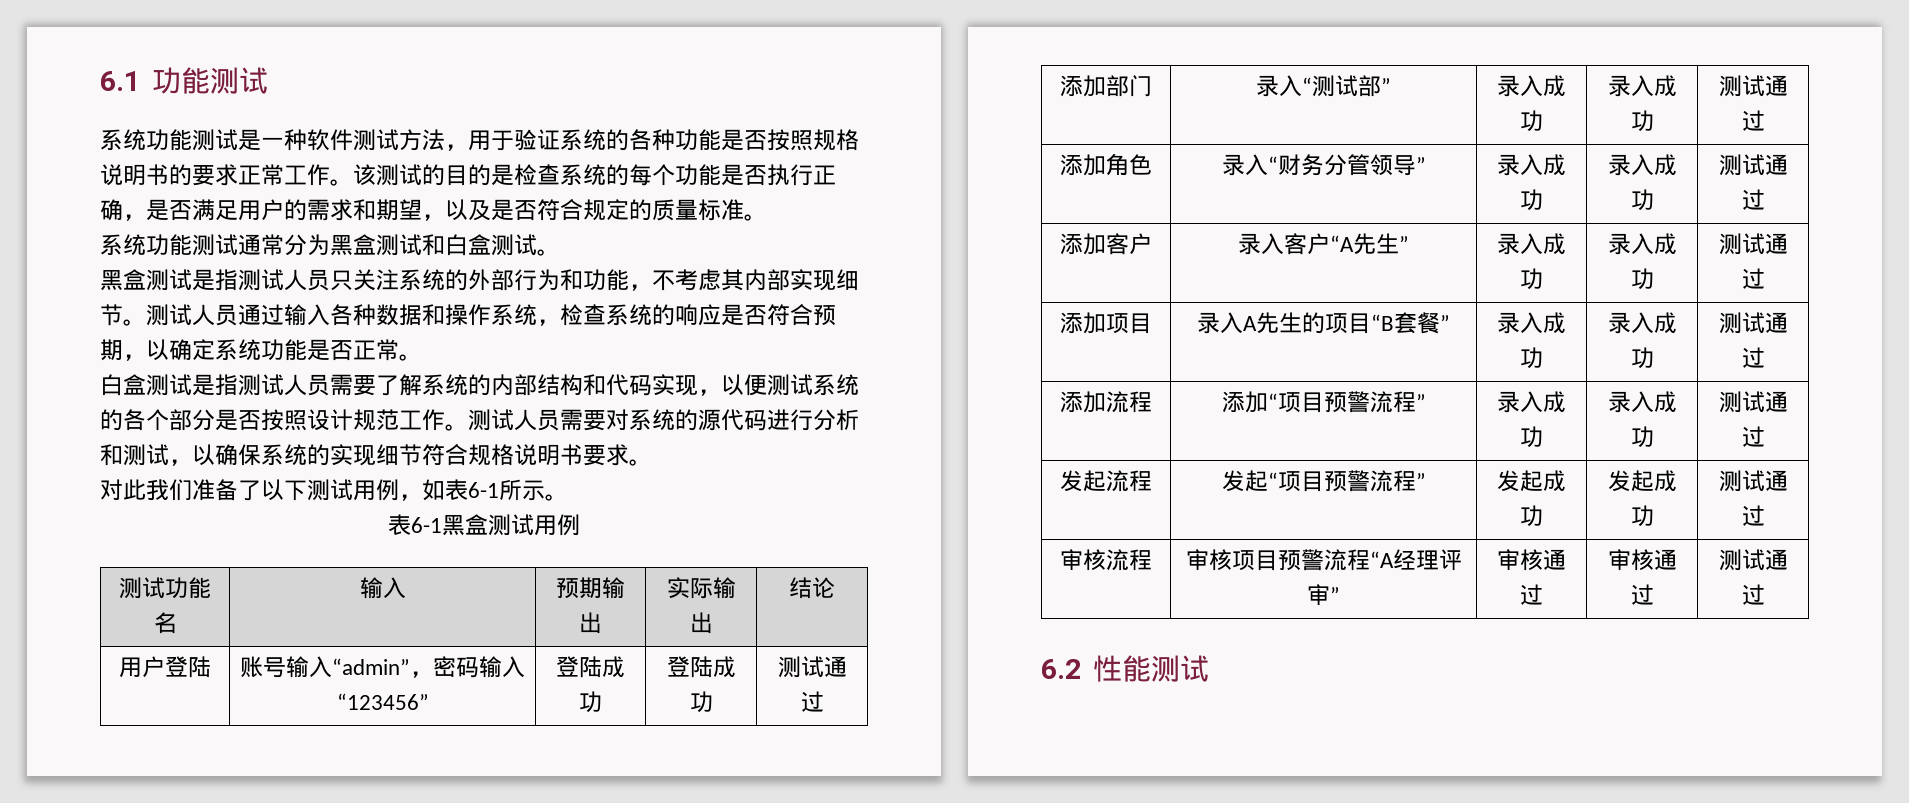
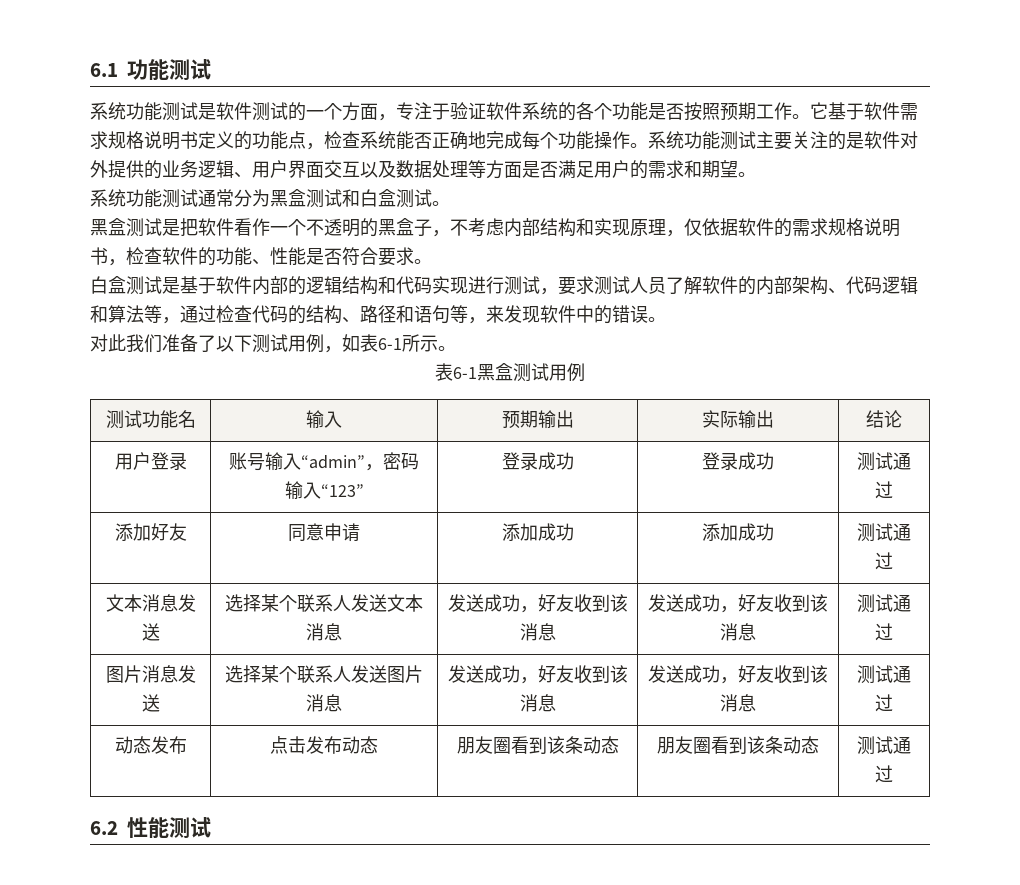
- 系统功能测试是一种软件测试方法，用于验证系统的各种功能是否按照规格说明书的要求正常工作。该测试的目的是检查系统的每个功能是否执行正确，是否满足用户的需求和期望，以及是否符合规定的质量标准。
+ 系统功能测试是软件测试的一个方面，专注于验证软件系统的各个功能是否按照预期工作。它基于软件需求规格说明书定义的功能点，检查系统能否正确地完成每个功能操作。系统功能测试主要关注的是软件对外提供的业务逻辑、用户界面交互以及数据处理等方面是否满足用户的需求和期望。
- 黑盒测试是指测试人员只关注系统的外部行为和功能，不考虑其内部实现细节。测试人员通过输入各种数据和操作系统，检查系统的响应是否符合预期，以确定系统功能是否正常。
- 白盒测试是指测试人员需要了解系统的内部结构和代码实现，以便测试系统的各个部分是否按照设计规范工作。测试人员需要对系统的源代码进行分析和测试，以确保系统的实现细节符合规格说明书要求。
+ 黑盒测试是把软件看作一个不透明的黑盒子，不考虑内部结构和实现原理，仅依据软件的需求规格说明书，检查软件的功能、性能是否符合要求。
+ 白盒测试是基于软件内部的逻辑结构和代码实现进行测试，要求测试人员了解软件的内部架构、代码逻辑和算法等，通过检查代码的结构、路径和语句等，来发现软件中的错误。
- 用户登陆 | 账号输入“admin”，密码输入“123456” | 登陆成功 | 登陆成功 | 测试通过
- 添加部门 | 录入“测试部” | 录入成功 | 录入成功 | 测试通过
- 添加角色 | 录入“财务分管领导” | 录入成功 | 录入成功 | 测试通过
- 添加客户 | 录入客户“A先生” | 录入成功 | 录入成功 | 测试通过
- 添加项目 | 录入A先生的项目“B套餐” | 录入成功 | 录入成功 | 测试通过
- 添加流程 | 添加“项目预警流程” | 录入成功 | 录入成功 | 测试通过
- 发起流程 | 发起“项目预警流程” | 发起成功 | 发起成功 | 测试通过
- 审核流程 | 审核项目预警流程“A经理评审” | 审核通过 | 审核通过 | 测试通过
+ 用户登录 | 账号输入“admin”，密码输入“123” | 登录成功 | 登录成功 | 测试通过
+ 添加好友 | 同意申请 | 添加成功 | 添加成功 | 测试通过
+ 文本消息发送 | 选择某个联系人发送文本消息 | 发送成功，好友收到该消息 | 发送成功，好友收到该消息 | 测试通过
+ 图片消息发送 | 选择某个联系人发送图片消息 | 发送成功，好友收到该消息 | 发送成功，好友收到该消息 | 测试通过
+ 动态发布 | 点击发布动态 | 朋友圈看到该条动态 | 朋友圈看到该条动态 | 测试通过

